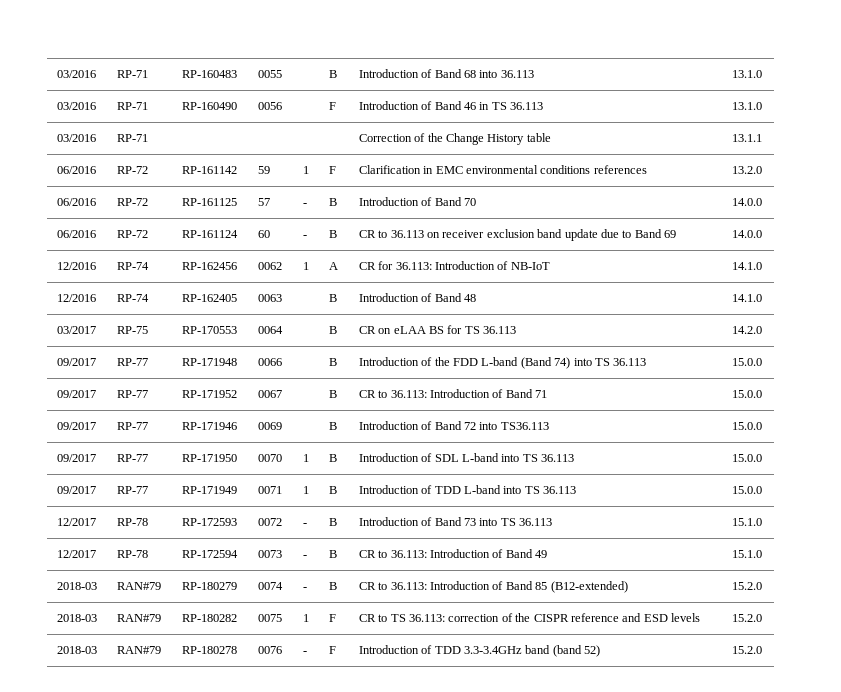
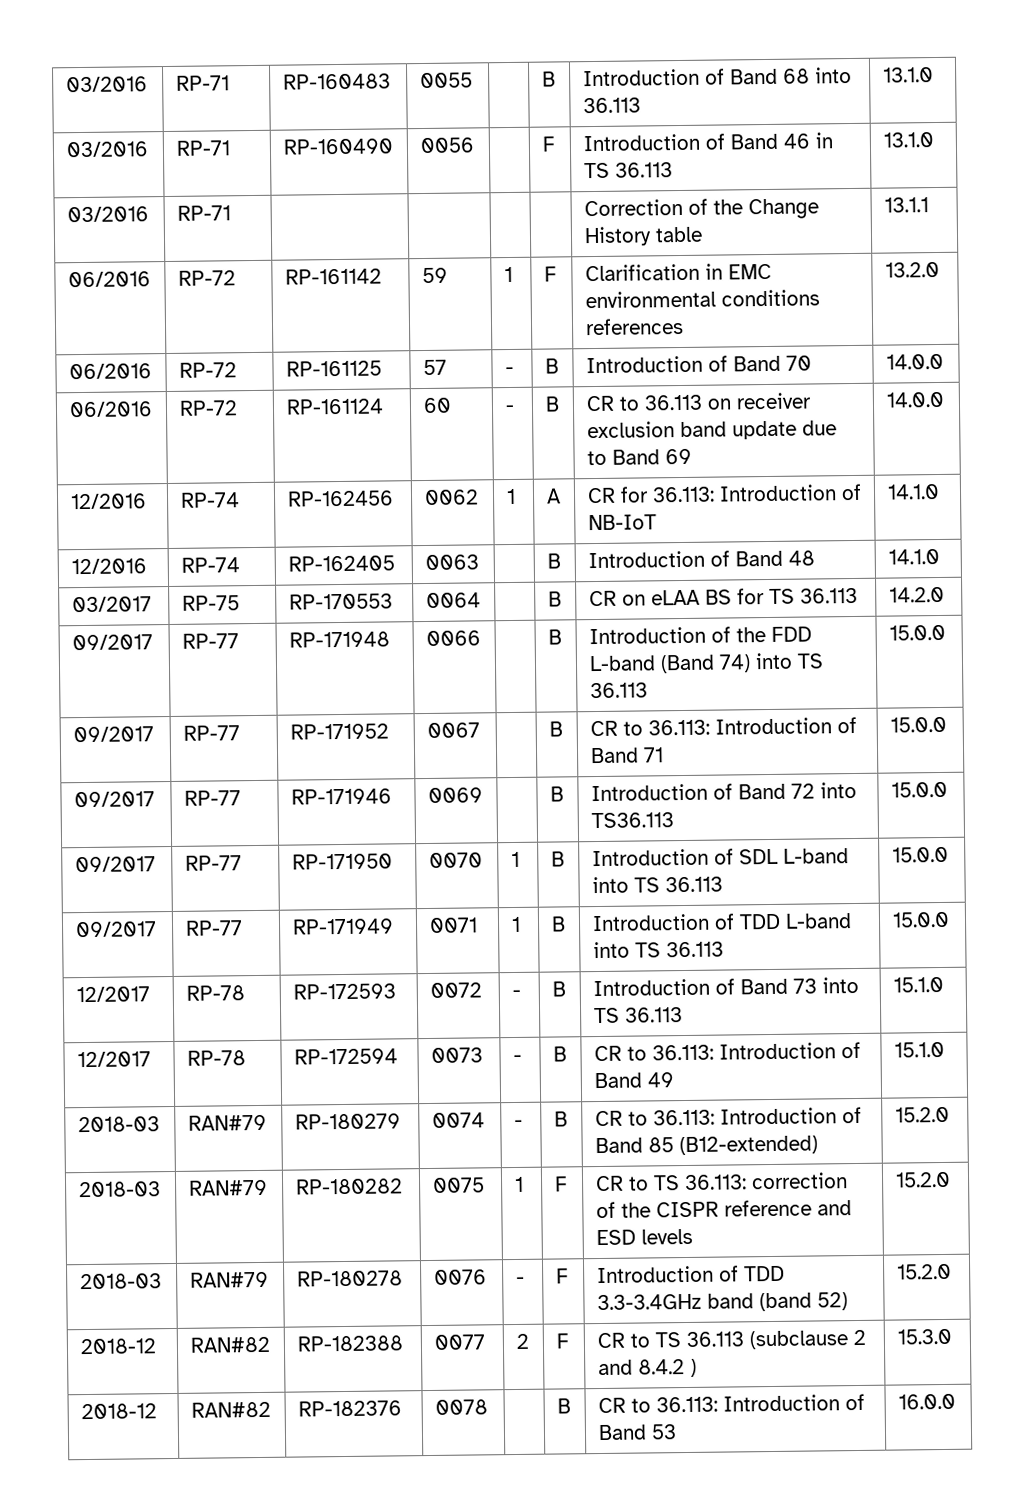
+ 2018-12 | RAN#82 | RP-182388 | 0077 | 2 | F | CR to TS 36.113 (subclause 2 and 8.4.2 ) | 15.3.0
+ 2018-12 | RAN#82 | RP-182376 | 0078 | | B | CR to 36.113: Introduction of Band 53 | 16.0.0

